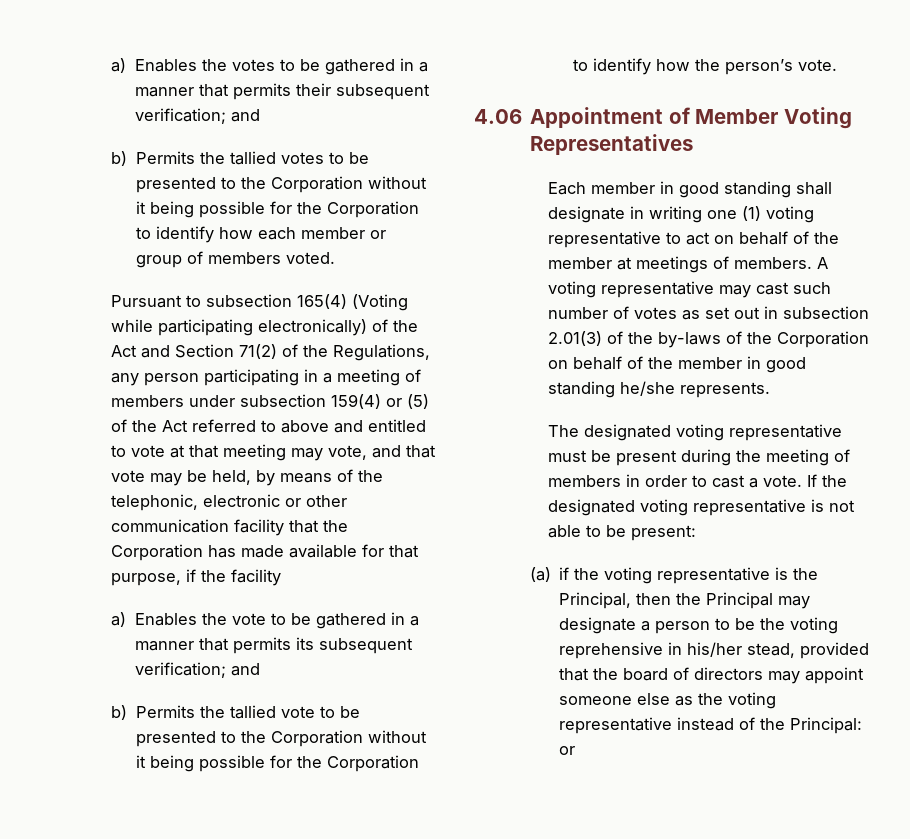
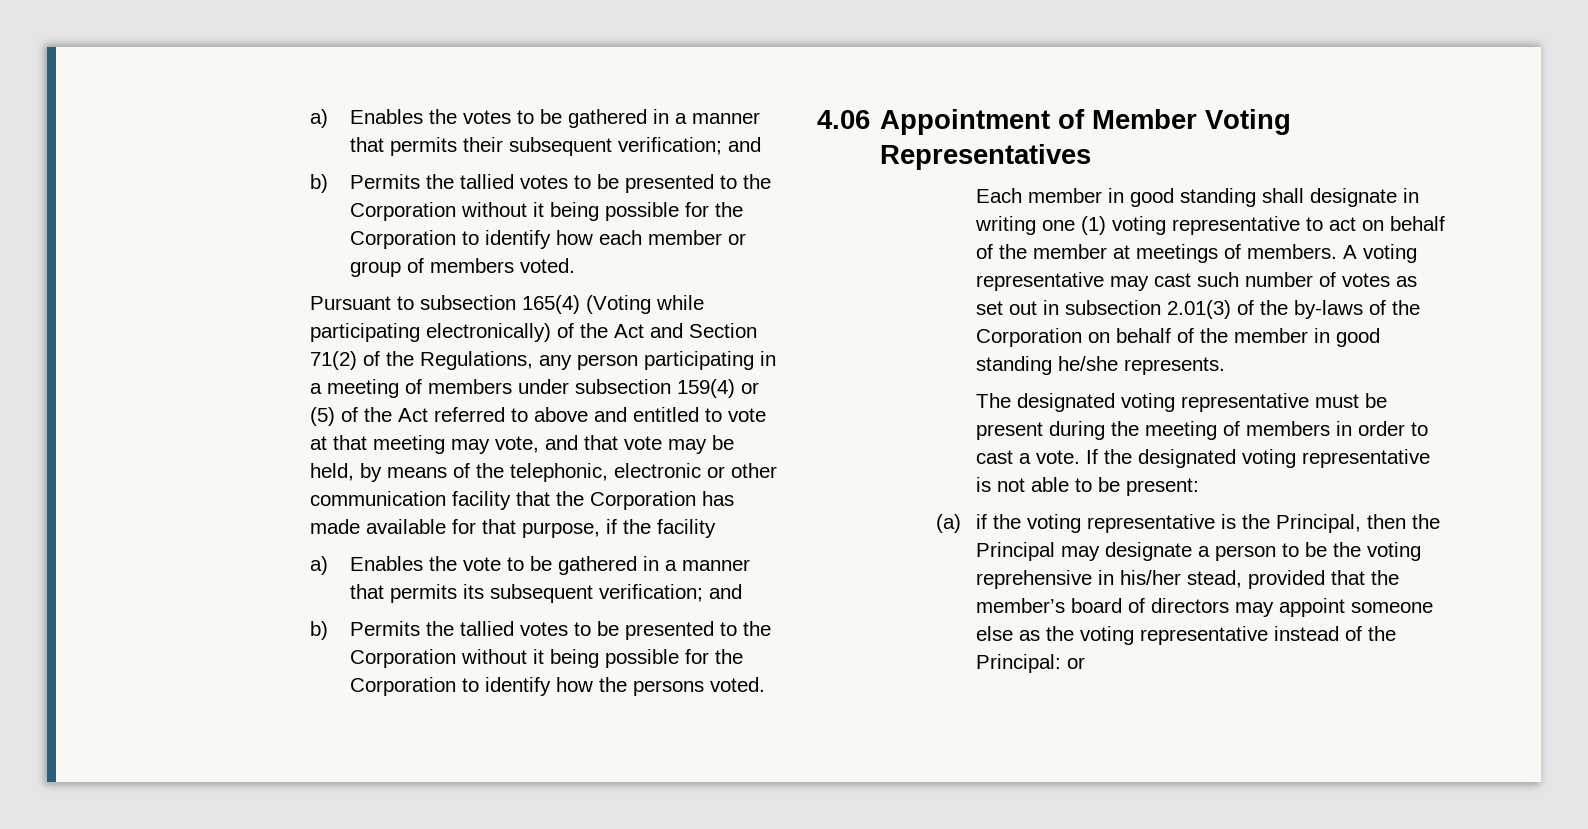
- b) Permits the tallied vote to be presented to the Corporation without it being possible for the Corporation to identify how the person’s vote.
+ b) Permits the tallied votes to be presented to the Corporation without it being possible for the Corporation to identify how the persons voted.
- (a) if the voting representative is the Principal, then the Principal may designate a person to be the voting reprehensive in his/her stead, provided that the board of directors may appoint someone else as the voting representative instead of the Principal: or
+ (a) if the voting representative is the Principal, then the Principal may designate a person to be the voting reprehensive in his/her stead, provided that the member’s board of directors may appoint someone else as the voting representative instead of the Principal: or

